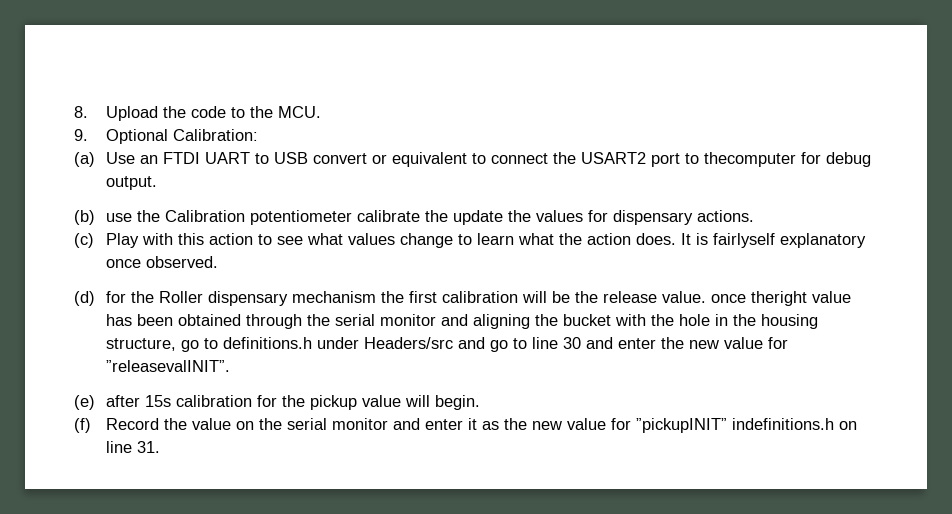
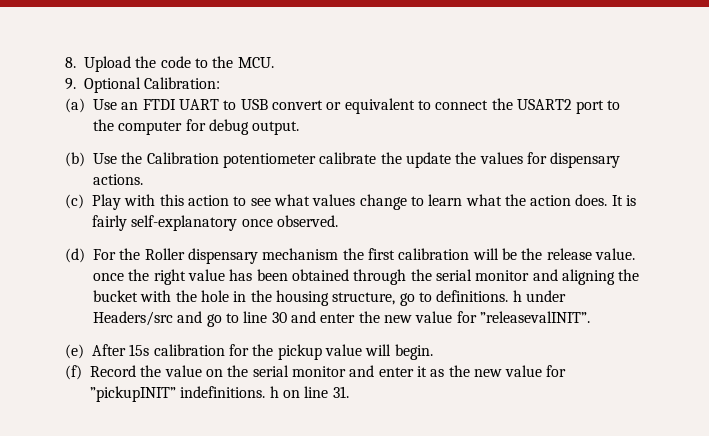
- (a) Use an FTDI UART to USB convert or equivalent to connect the USART2 port to thecomputer for debug output.
+ (a) Use an FTDI UART to USB convert or equivalent to connect the USART2 port to the computer for debug output.
- (b) use the Calibration potentiometer calibrate the update the values for dispensary actions.
+ (b) Use the Calibration potentiometer calibrate the update the values for dispensary actions.
- It is fairlyself explanatory once observed.
+ It is fairly self-explanatory once observed.
- (d) for the Roller dispensary mechanism the first calibration will be the release value. once theright value has been obtained through the serial monitor and aligning the bucket with the hole in the housing structure, go to definitions.h under Headers/src and go to line 30 and enter the new value for ”releasevalINIT”.
+ (d) For the Roller dispensary mechanism the first calibration will be the release value. once the right value has been obtained through the serial monitor and aligning the bucket with the hole in the housing structure, go to definitions. h under Headers/src and go to line 30 and enter the new value for ”releasevalINIT”.
- (e) after 15s calibration for the pickup value will begin.
+ (e) After 15s calibration for the pickup value will begin.
- (f) Record the value on the serial monitor and enter it as the new value for ”pickupINIT” indefinitions.h on line 31.
+ (f) Record the value on the serial monitor and enter it as the new value for ”pickupINIT” indefinitions. h on line 31.

